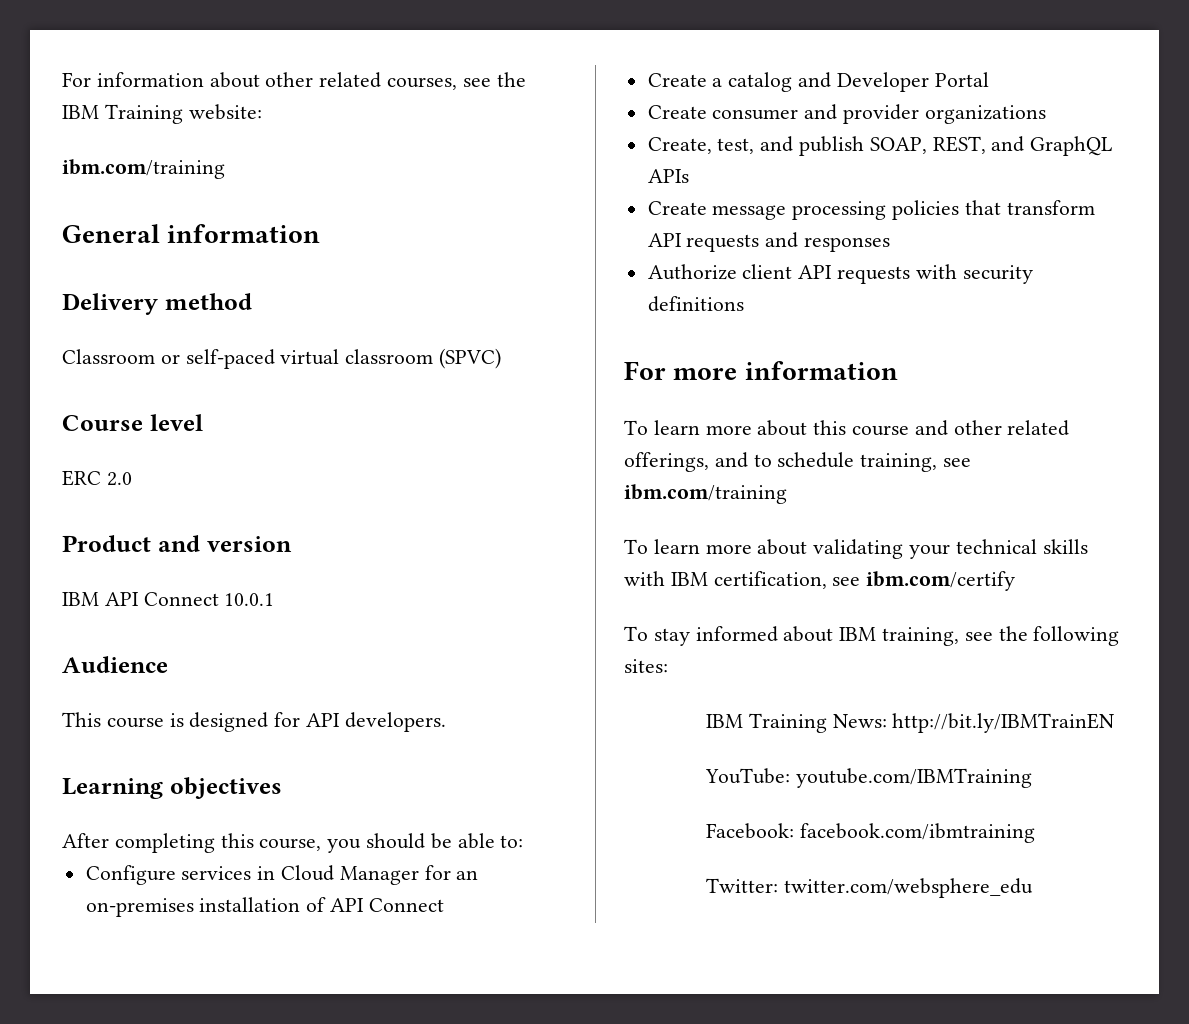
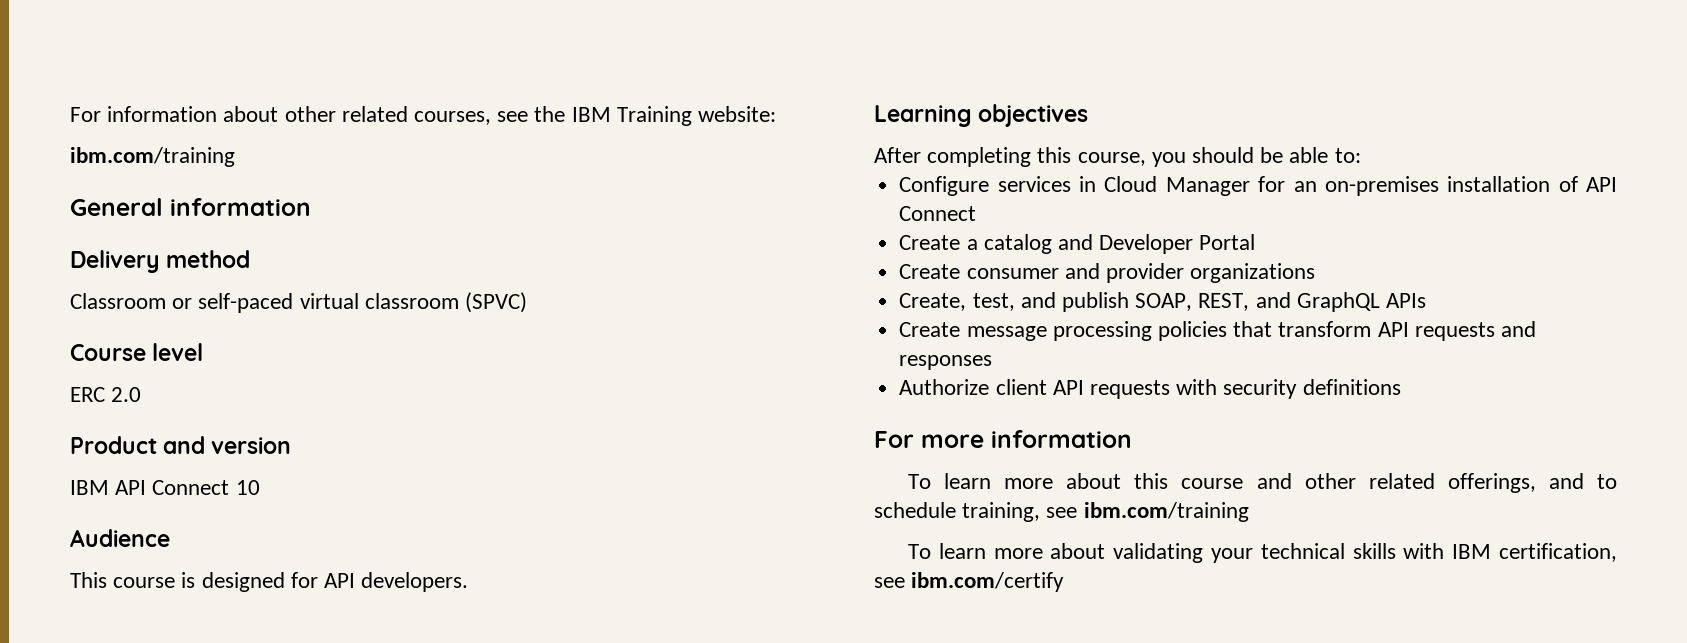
- IBM API Connect 10.0.1
+ IBM API Connect 10
- To stay informed about IBM training, see the following sites:
- IBM Training News: http://bit.ly/IBMTrainEN
- YouTube: youtube.com/IBMTraining
- Facebook: facebook.com/ibmtraining
- Twitter: twitter.com/websphere_edu

